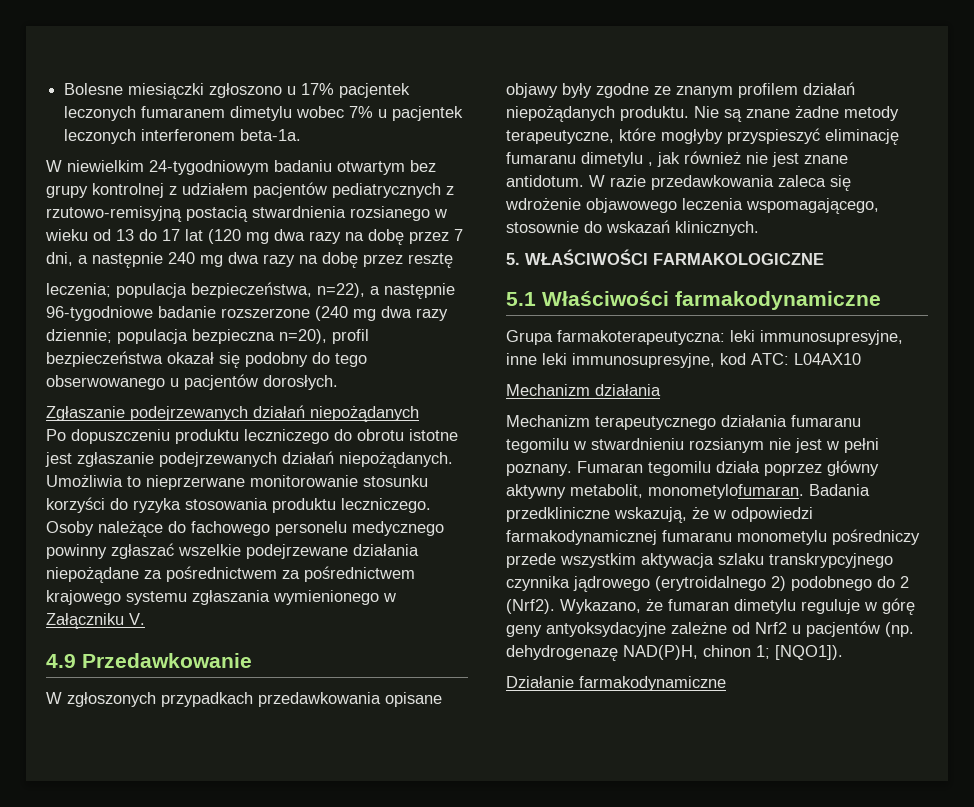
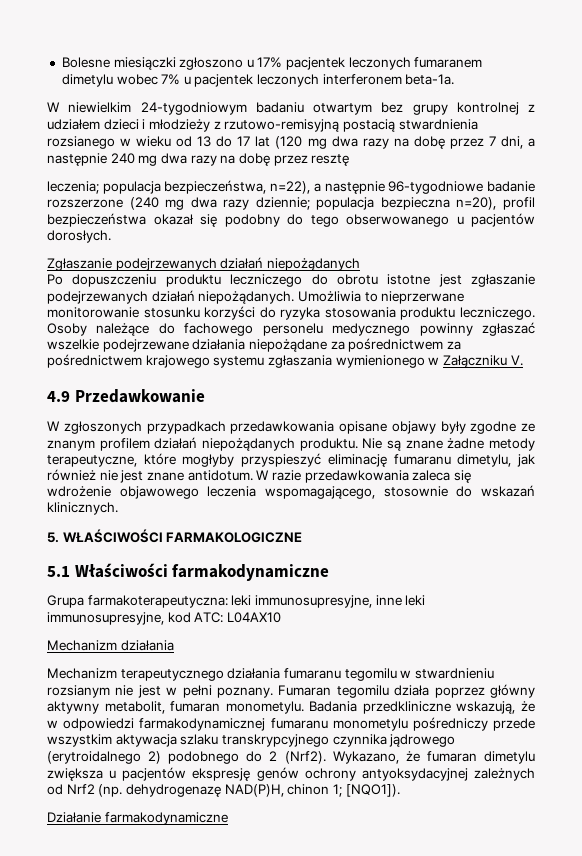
- W niewielkim 24-tygodniowym badaniu otwartym bez grupy kontrolnej z udziałem pacjentów pediatrycznych z rzutowo-remisyjną postacią stwardnienia rozsianego w wieku od 13 do 17 lat (120 mg dwa razy na dobę przez 7 dni, a następnie 240 mg dwa razy na dobę przez resztę
+ W niewielkim 24-tygodniowym badaniu otwartym bez grupy kontrolnej z udziałem dzieci i młodzieży z rzutowo-remisyjną postacią stwardnienia rozsianego w wieku od 13 do 17 lat (120 mg dwa razy na dobę przez 7 dni, a następnie 240 mg dwa razy na dobę przez resztę
- Nie są znane żadne metody terapeutyczne, które mogłyby przyspieszyć eliminację fumaranu dimetylu , jak również nie jest znane antidotum.
+ Nie są znane żadne metody terapeutyczne, które mogłyby przyspieszyć eliminację fumaranu dimetylu, jak również nie jest znane antidotum.
- Fumaran tegomilu działa poprzez główny aktywny metabolit, monometylofumaran.
+ Fumaran tegomilu działa poprzez główny aktywny metabolit, fumaran monometylu.
- Wykazano, że fumaran dimetylu reguluje w górę geny antyoksydacyjne zależne od Nrf2 u pacjentów (np. dehydrogenazę NAD(P)H, chinon 1; [NQO1]).
+ Wykazano, że fumaran dimetylu zwiększa u pacjentów ekspresję genów ochrony antyoksydacyjnej zależnych od Nrf2 (np. dehydrogenazę NAD(P)H, chinon 1; [NQO1]).

